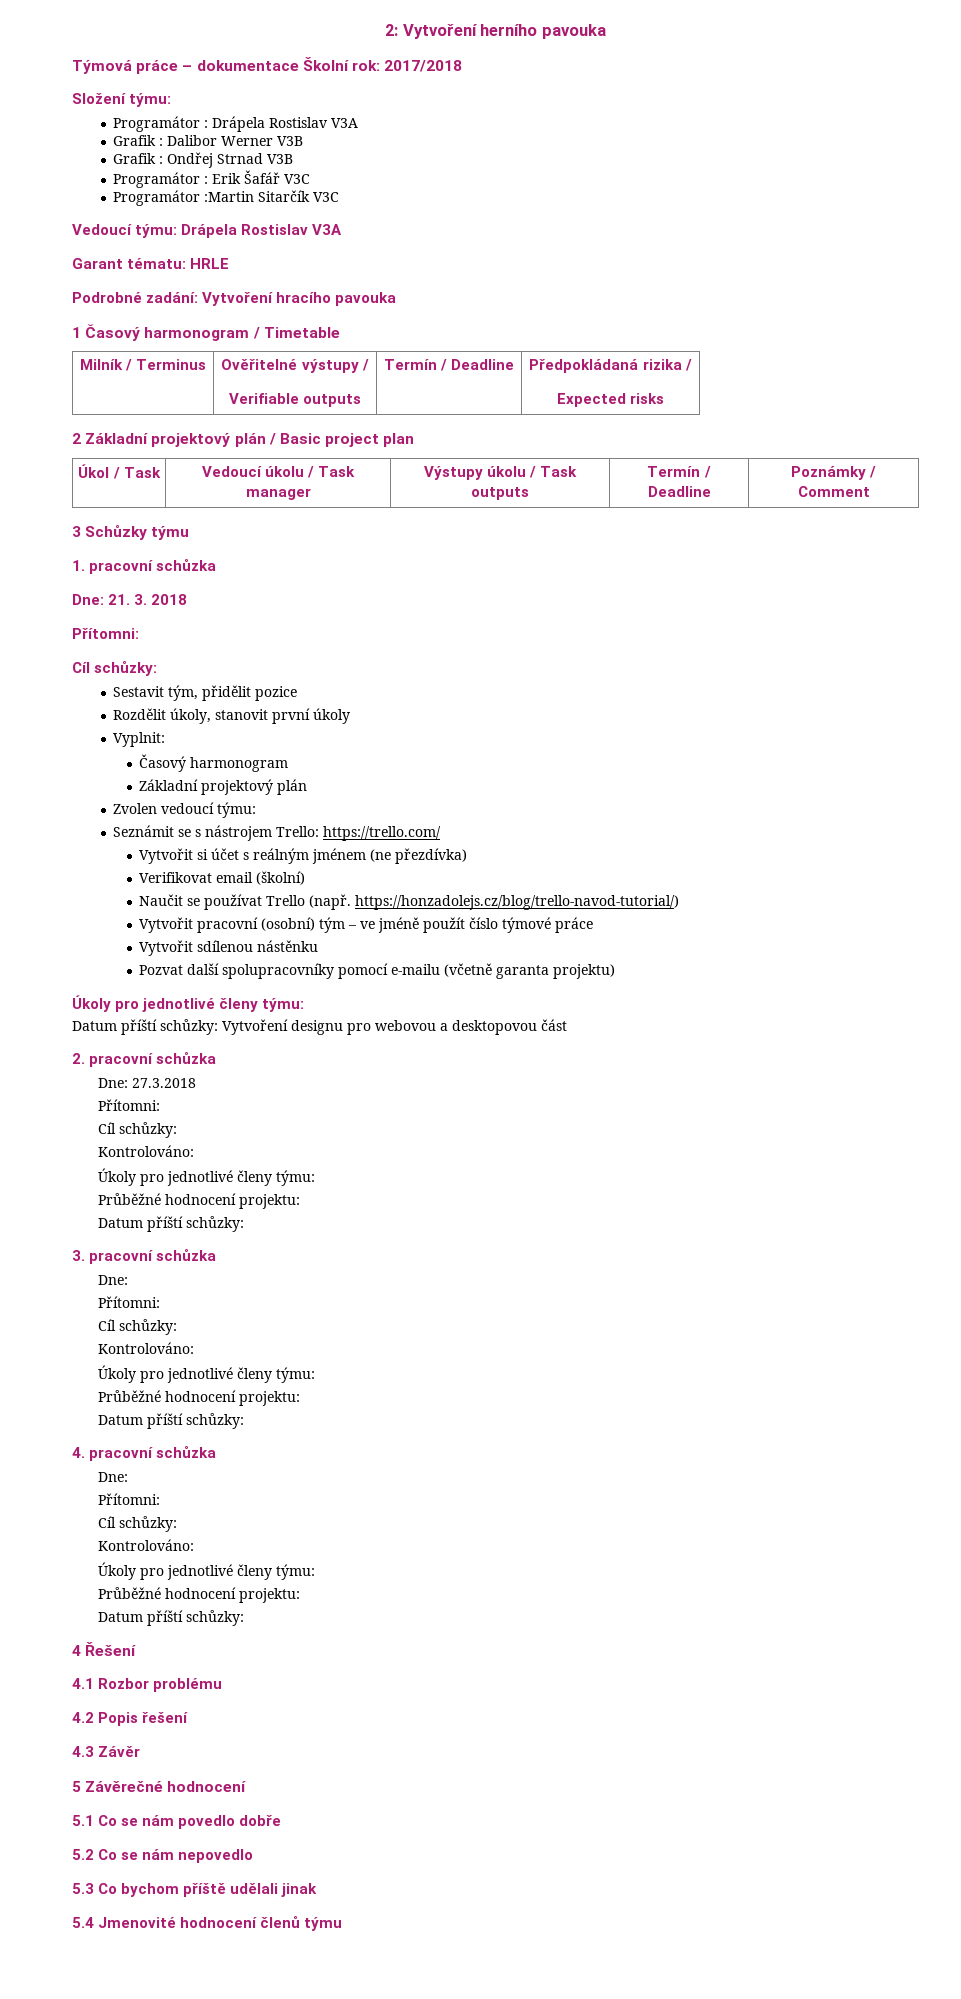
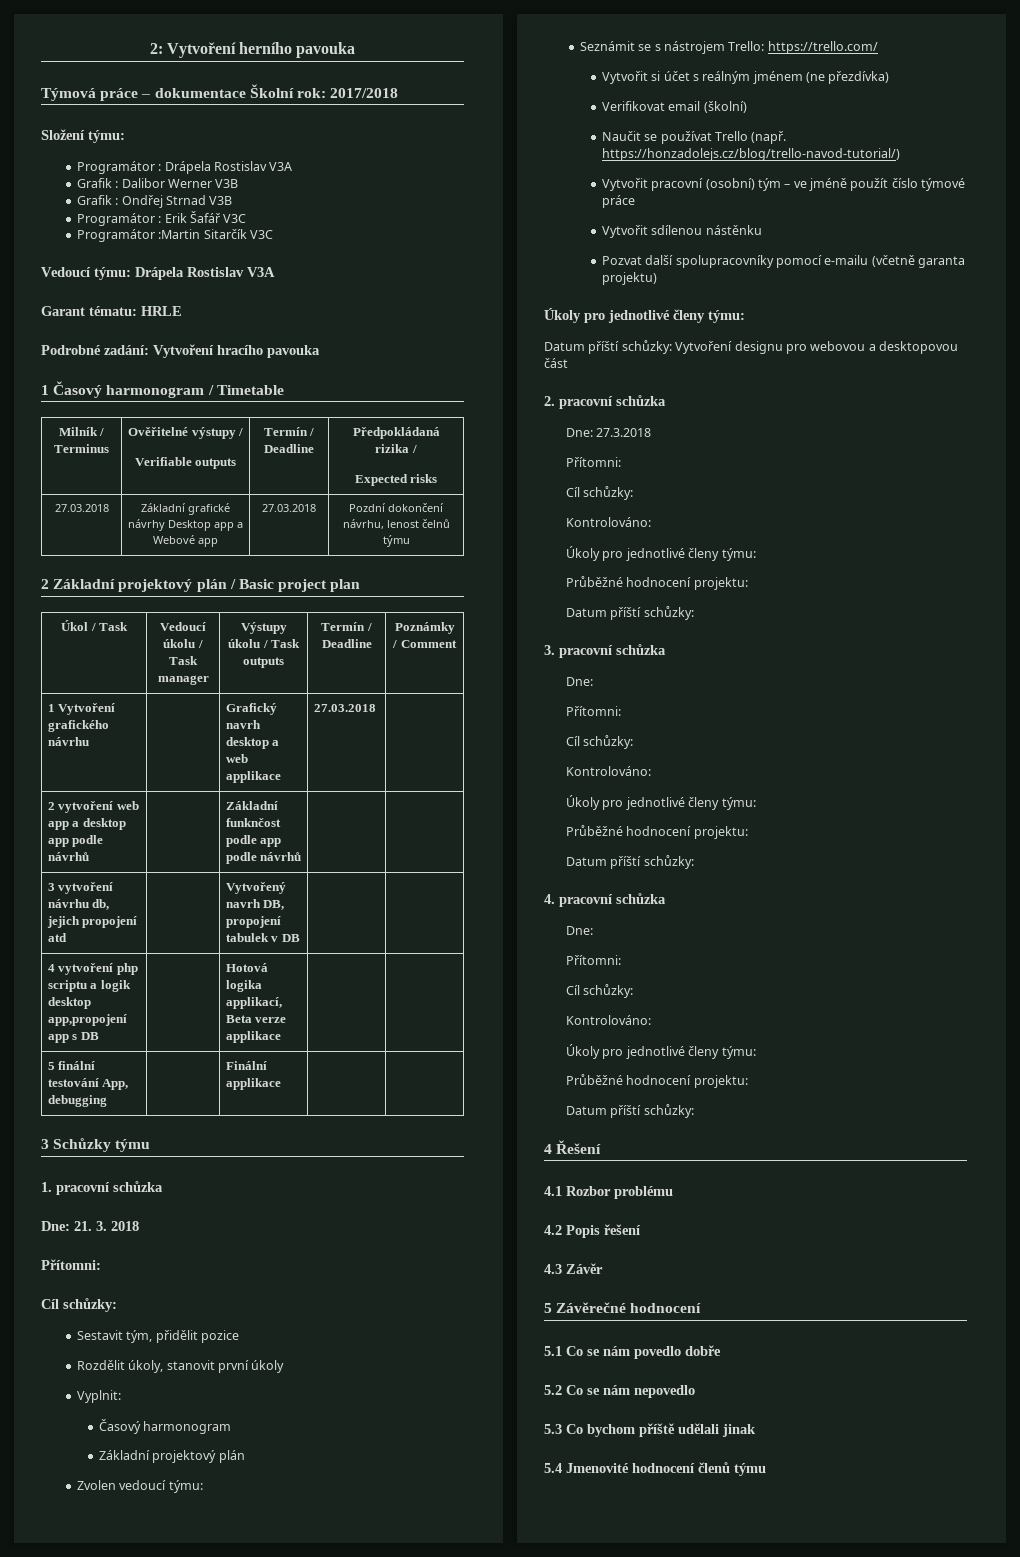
+ 27.03.2018 | Základní grafické návrhy Desktop app a Webové app | 27.03.2018 | Pozdní dokončení návrhu, lenost čelnů týmu
+ 1 Vytvoření grafického návrhu | | Grafický navrh desktop a web applikace | 27.03.2018 |
+ 2 vytvoření web app a desktop app podle návrhů | | Základní funknčost podle app podle návrhů | |
+ 3 vytvoření návrhu db, jejich propojení atd | | Vytvořený navrh DB, propojení tabulek v DB | |
+ 4 vytvoření php scriptu a logik desktop app,propojení app s DB | | Hotová logika applikací, Beta verze applikace | |
+ 5 finální testování App, debugging | | Finální applikace | |

